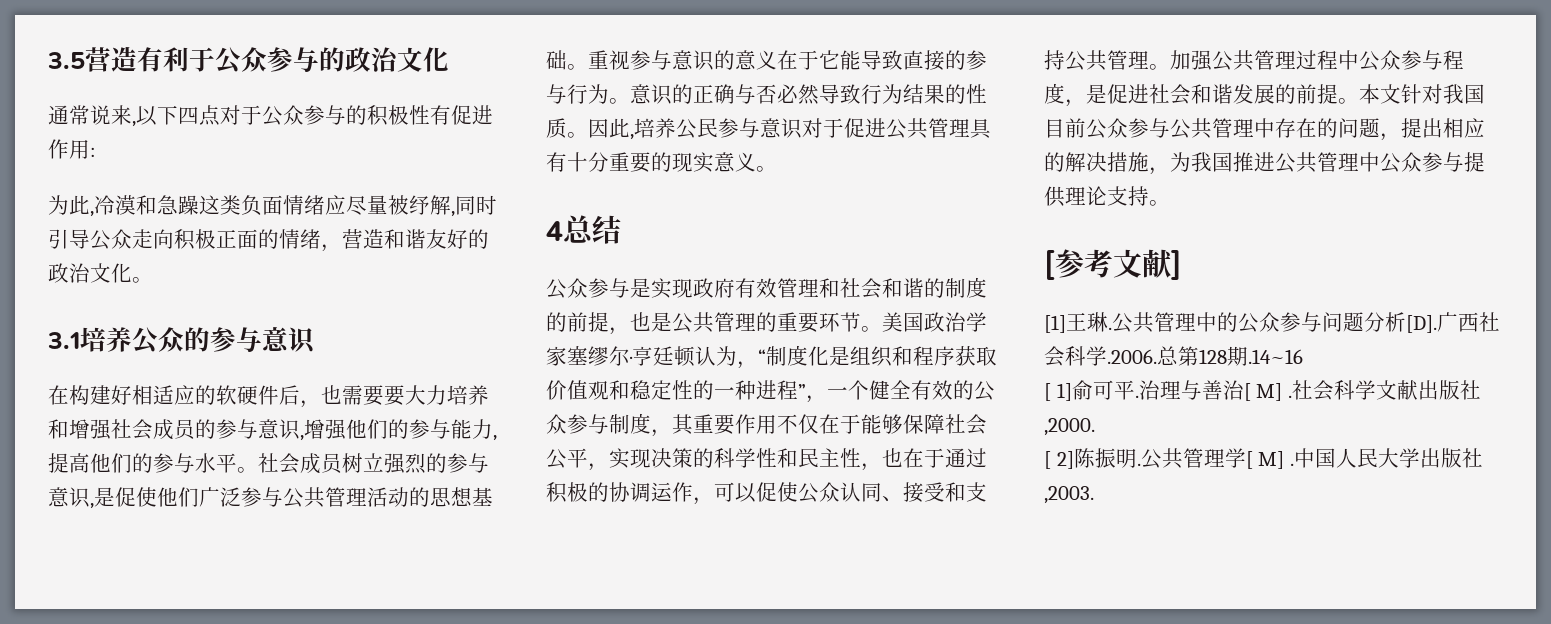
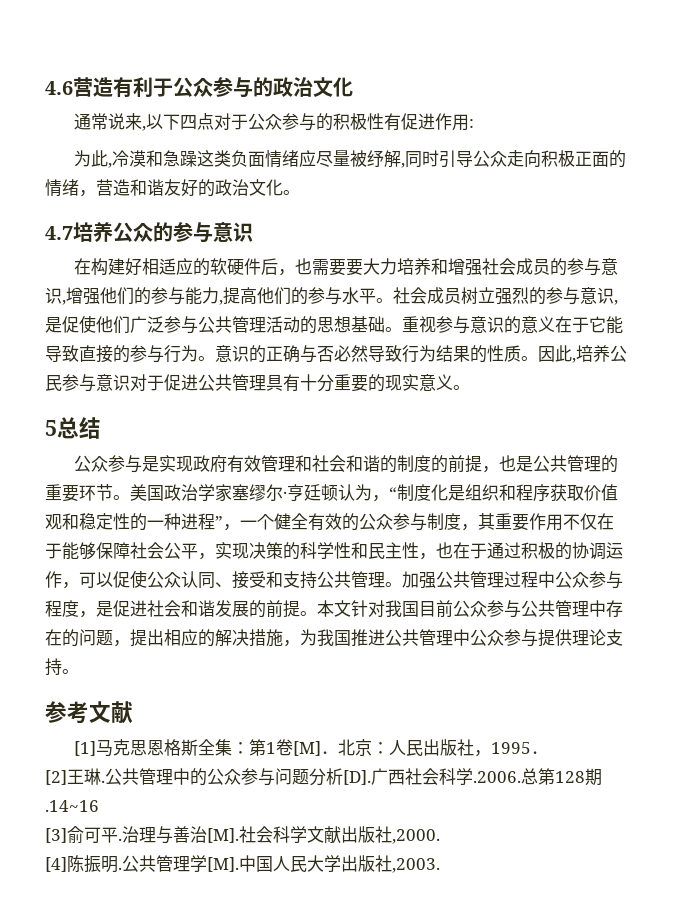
- 3.5营造有利于公众参与的政治文化
+ 4.6营造有利于公众参与的政治文化
- 3.1培养公众的参与意识
+ 4.7培养公众的参与意识
- 4总结
+ 5总结
- [参考文献]
+ 参考文献
- [1]王琳.
+ [1]马克思恩格斯全集：第1卷[M]．北京：人民出版社，1995．
+ [2]王琳.
- [ 1]俞可平.
+ [3]俞可平.
- 治理与善治[ M] .社会科学文献出版社,2000.
+ 治理与善治[M].社会科学文献出版社,2000.
- [ 2]陈振明.
+ [4]陈振明.
- 公共管理学[ M] .中国人民大学出版社,2003.
+ 公共管理学[M].中国人民大学出版社,2003.

